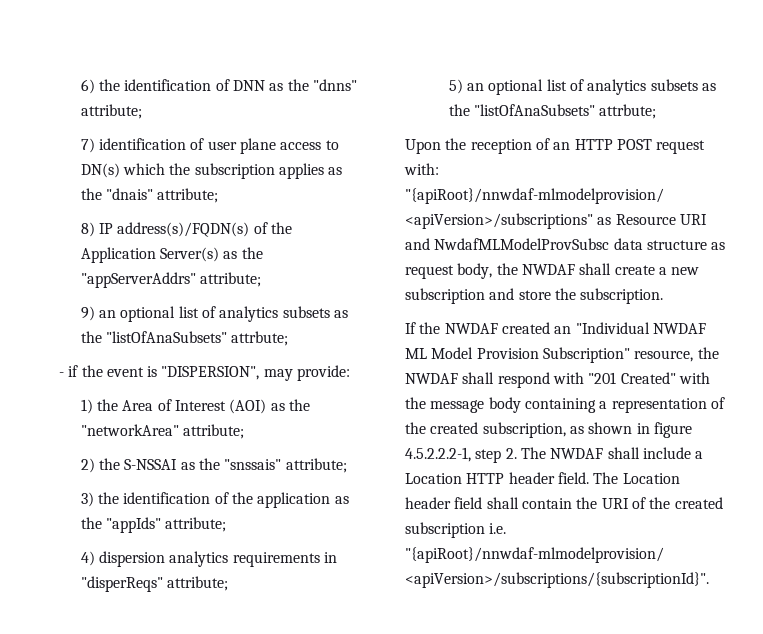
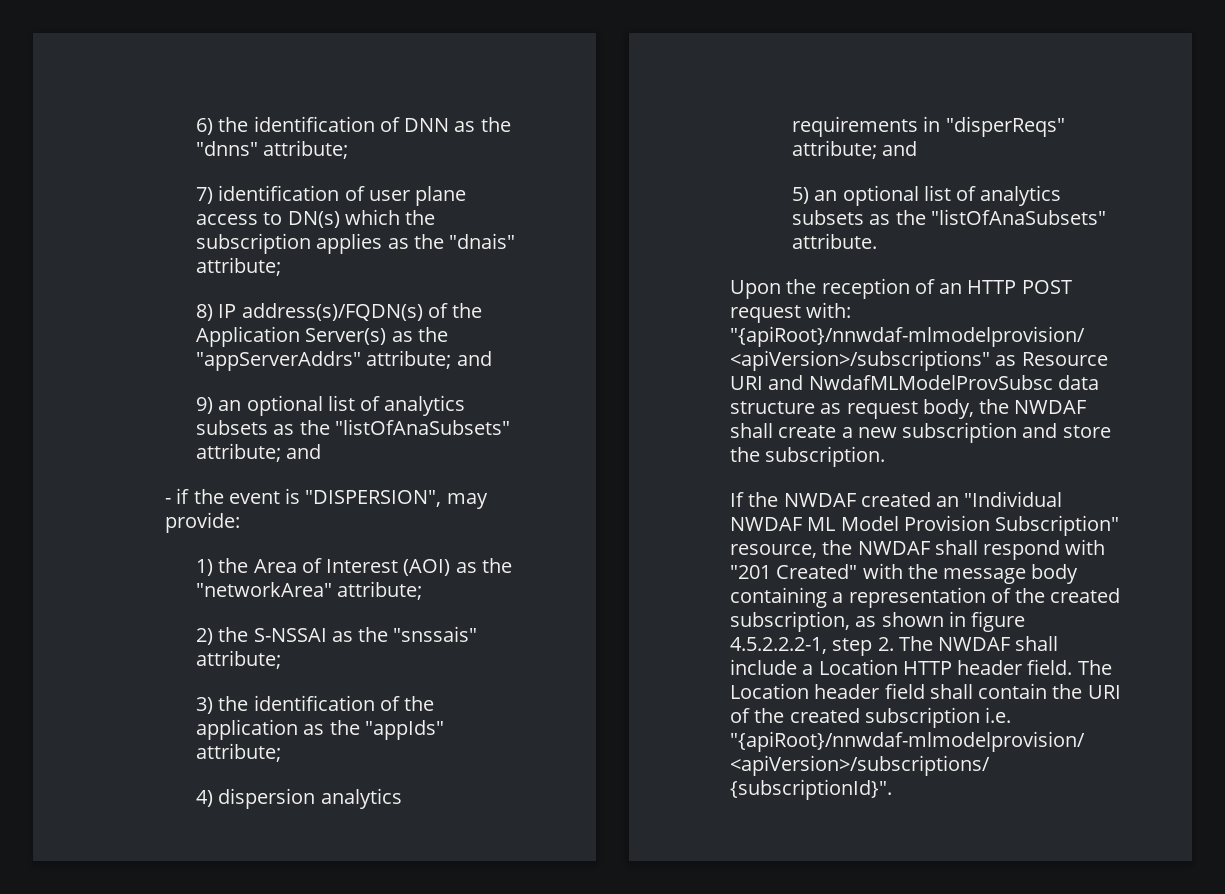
- 8) IP address(s)/FQDN(s) of the Application Server(s) as the "appServerAddrs" attribute;
+ 8) IP address(s)/FQDN(s) of the Application Server(s) as the "appServerAddrs" attribute; and
- 9) an optional list of analytics subsets as the "listOfAnaSubsets" attrbute;
+ 9) an optional list of analytics subsets as the "listOfAnaSubsets" attribute; and
- 4) dispersion analytics requirements in "disperReqs" attribute;
+ 4) dispersion analytics requirements in "disperReqs" attribute; and
- 5) an optional list of analytics subsets as the "listOfAnaSubsets" attrbute;
+ 5) an optional list of analytics subsets as the "listOfAnaSubsets" attribute.

